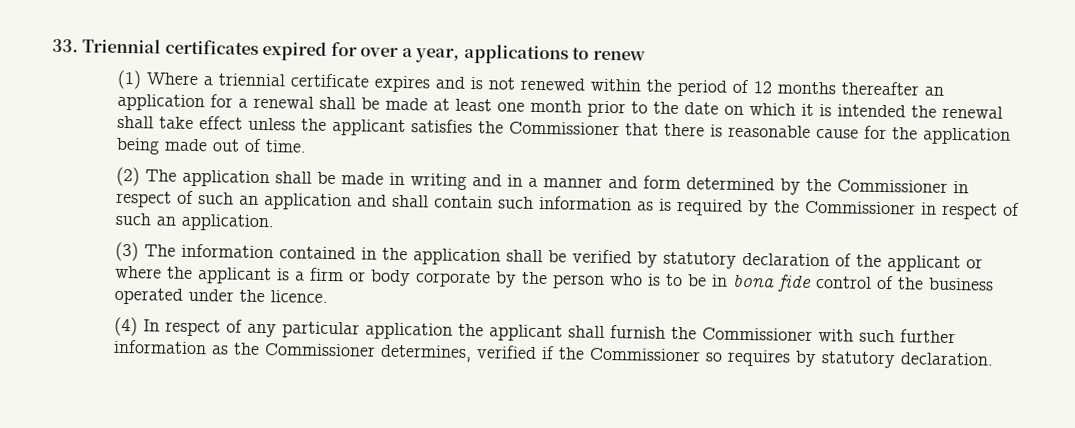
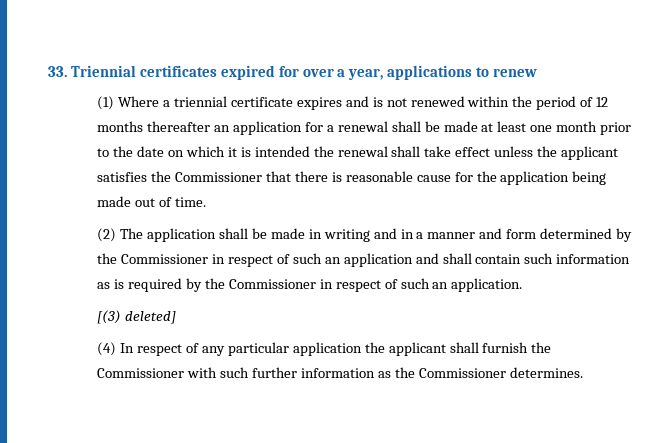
- (3) The information contained in the application shall be verified by statutory declaration of the applicant or where the applicant is a firm or body corporate by the person who is to be in bona fide control of the business operated under the licence.
+ [(3) deleted]
- (4) In respect of any particular application the applicant shall furnish the Commissioner with such further information as the Commissioner determines, verified if the Commissioner so requires by statutory declaration.
+ (4) In respect of any particular application the applicant shall furnish the Commissioner with such further information as the Commissioner determines.

